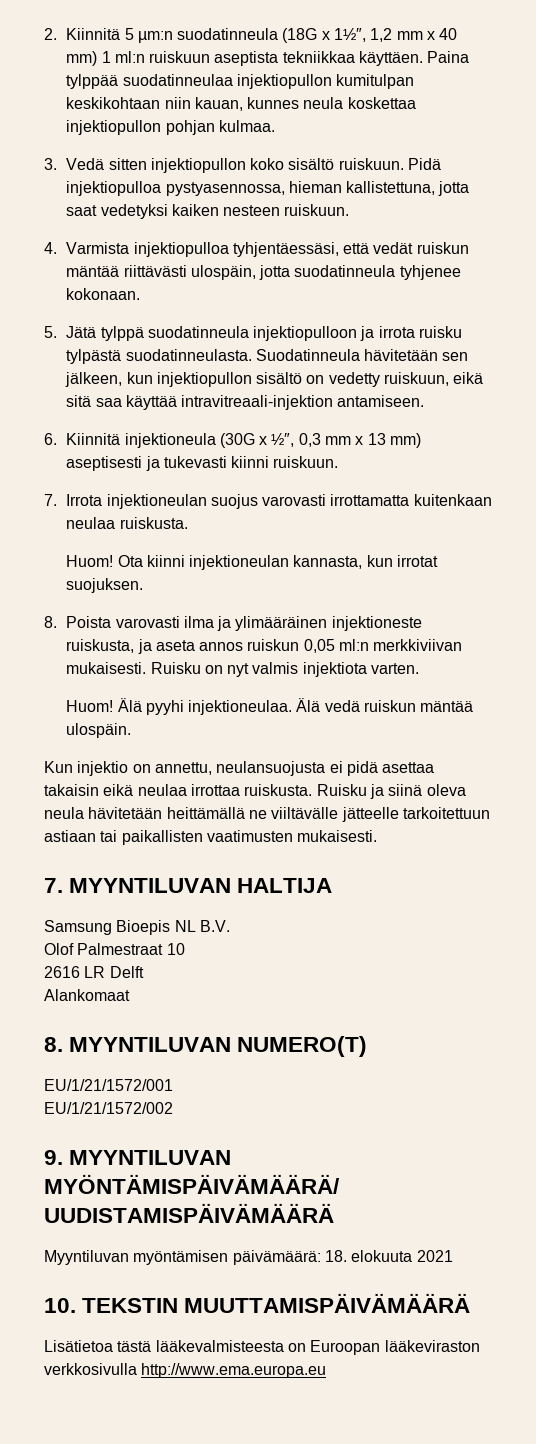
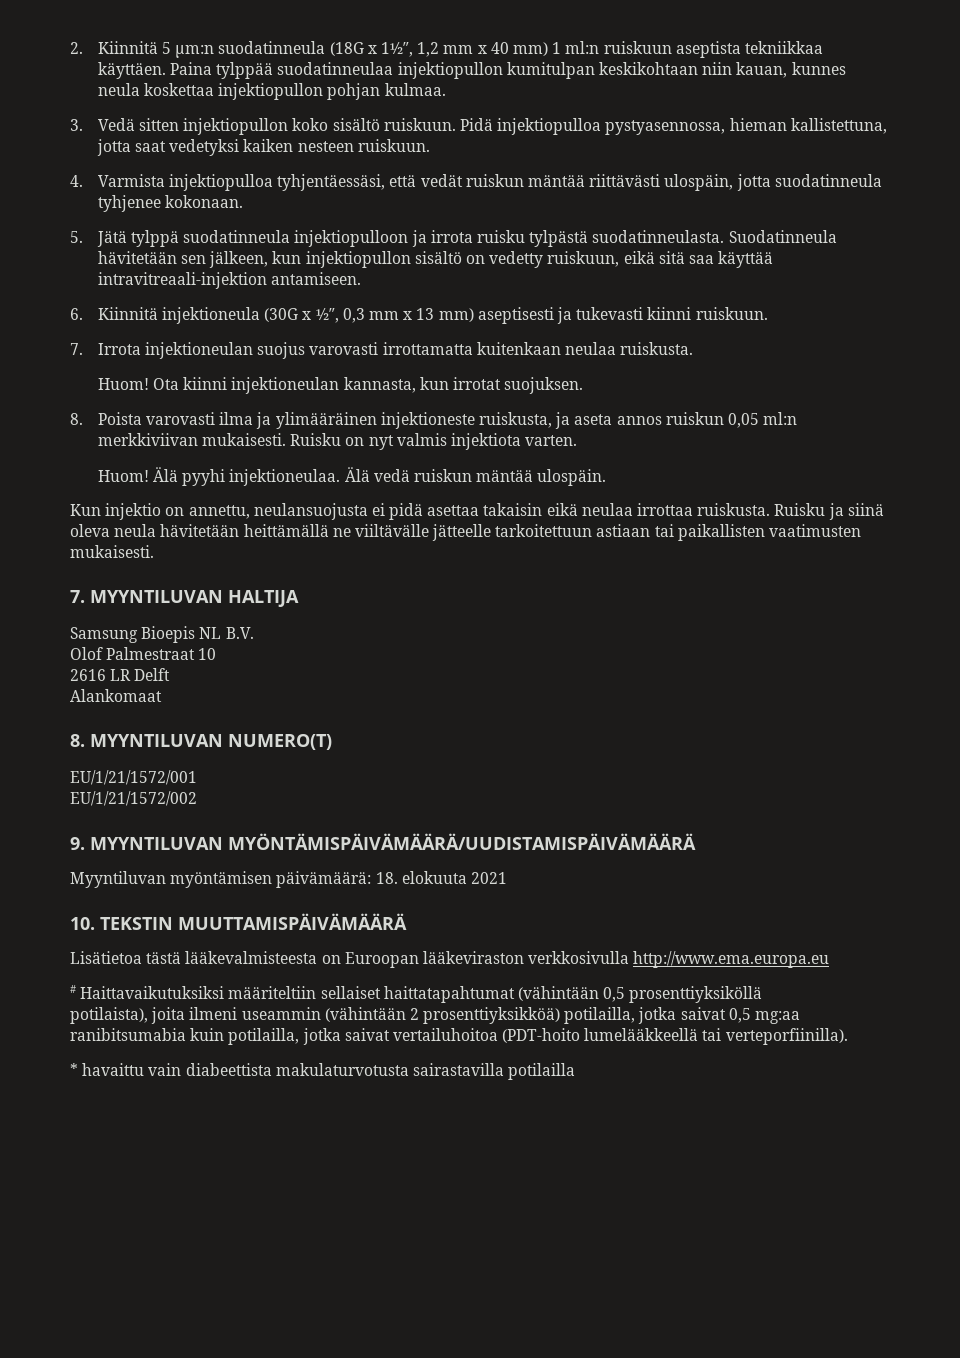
+ # Haittavaikutuksiksi määriteltiin sellaiset haittatapahtumat (vähintään 0,5 prosenttiyksiköllä
+ potilaista), joita ilmeni useammin (vähintään 2 prosenttiyksikköä) potilailla, jotka saivat 0,5 mg:aa ranibitsumabia kuin potilailla, jotka saivat vertailuhoitoa (PDT-hoito lumelääkkeellä tai verteporfiinilla).
+ * havaittu vain diabeettista makulaturvotusta sairastavilla potilailla

